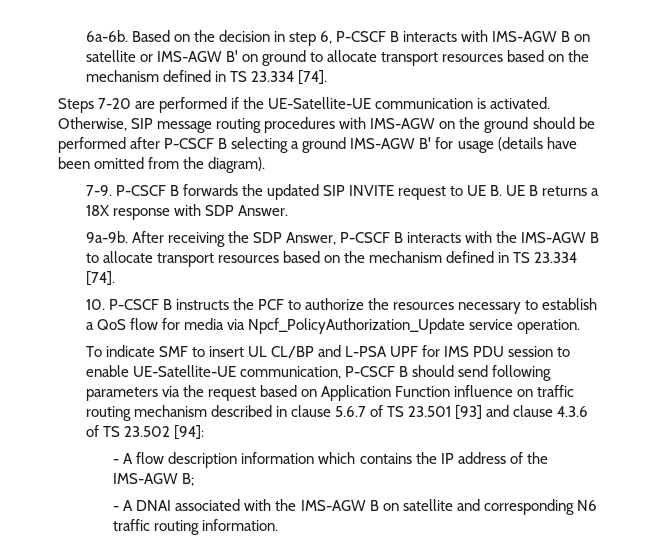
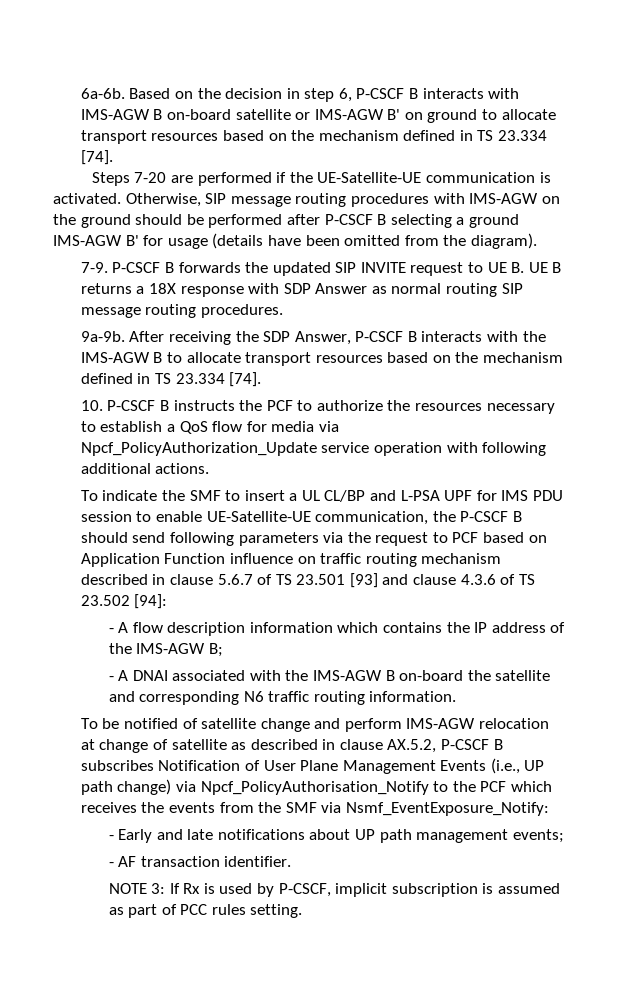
- Based on the decision in step 6, P-CSCF B interacts with IMS-AGW B on satellite or IMS-AGW B' on ground to allocate transport resources based on the mechanism defined in TS 23.334 [74].
+ Based on the decision in step 6, P-CSCF B interacts with IMS-AGW B on-board satellite or IMS-AGW B' on ground to allocate transport resources based on the mechanism defined in TS 23.334 [74].
- P-CSCF B forwards the updated SIP INVITE request to UE B. UE B returns a 18X response with SDP Answer.
+ P-CSCF B forwards the updated SIP INVITE request to UE B. UE B returns a 18X response with SDP Answer as normal routing SIP message routing procedures.
- 10. P-CSCF B instructs the PCF to authorize the resources necessary to establish a QoS flow for media via Npcf_PolicyAuthorization_Update service operation.
+ 10. P-CSCF B instructs the PCF to authorize the resources necessary to establish a QoS flow for media via Npcf_PolicyAuthorization_Update service operation with following additional actions.
- To indicate SMF to insert UL CL/BP and L-PSA UPF for IMS PDU session to enable UE-Satellite-UE communication, P-CSCF B should send following parameters via the request based on Application Function influence on traffic routing mechanism described in clause 5.6.7 of TS 23.501 [93] and clause 4.3.6 of TS 23.502 [94]:
+ To indicate the SMF to insert a UL CL/BP and L-PSA UPF for IMS PDU session to enable UE-Satellite-UE communication, the P-CSCF B should send following parameters via the request to PCF based on Application Function influence on traffic routing mechanism described in clause 5.6.7 of TS 23.501 [93] and clause 4.3.6 of TS 23.502 [94]:
- - A DNAI associated with the IMS-AGW B on satellite and corresponding N6 traffic routing information.
+ - A DNAI associated with the IMS-AGW B on-board the satellite and corresponding N6 traffic routing information.
+ To be notified of satellite change and perform IMS-AGW relocation at change of satellite as described in clause AX.5.2, P-CSCF B subscribes Notification of User Plane Management Events (i.e., UP path change) via Npcf_PolicyAuthorisation_Notify to the PCF which receives the events from the SMF via Nsmf_EventExposure_Notify:
+ - Early and late notifications about UP path management events;
+ - AF transaction identifier.
+ NOTE 3: If Rx is used by P-CSCF, implicit subscription is assumed as part of PCC rules setting.

